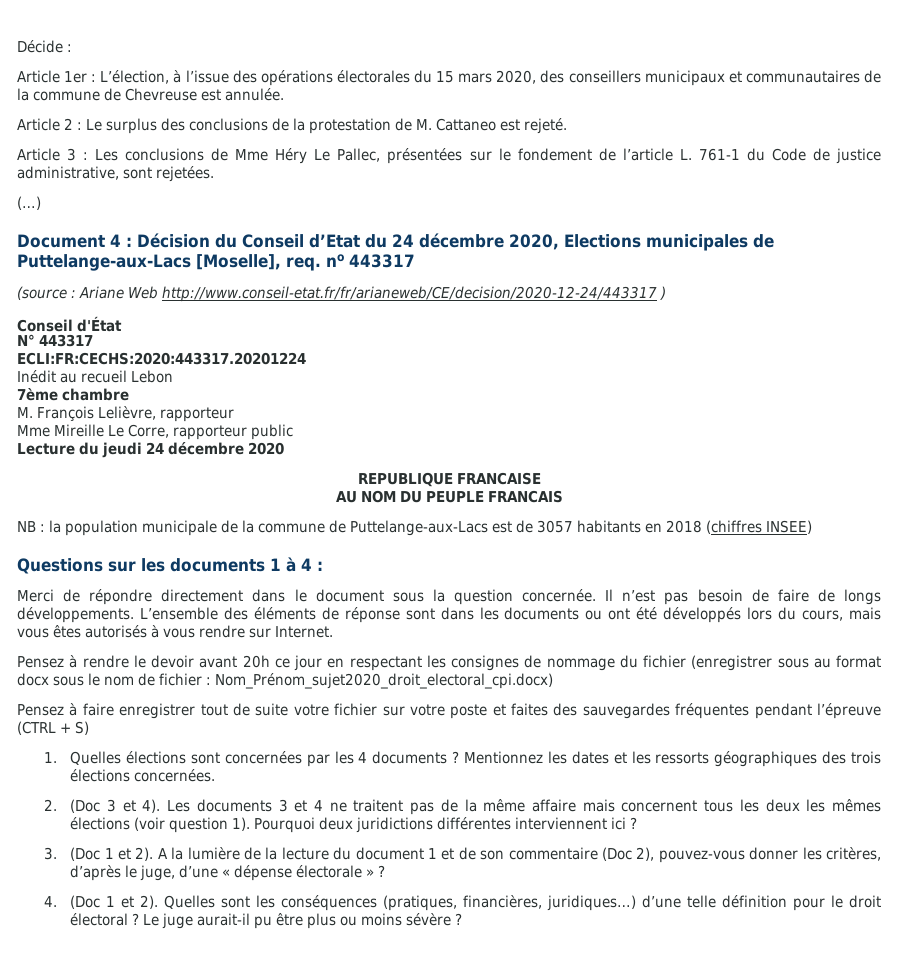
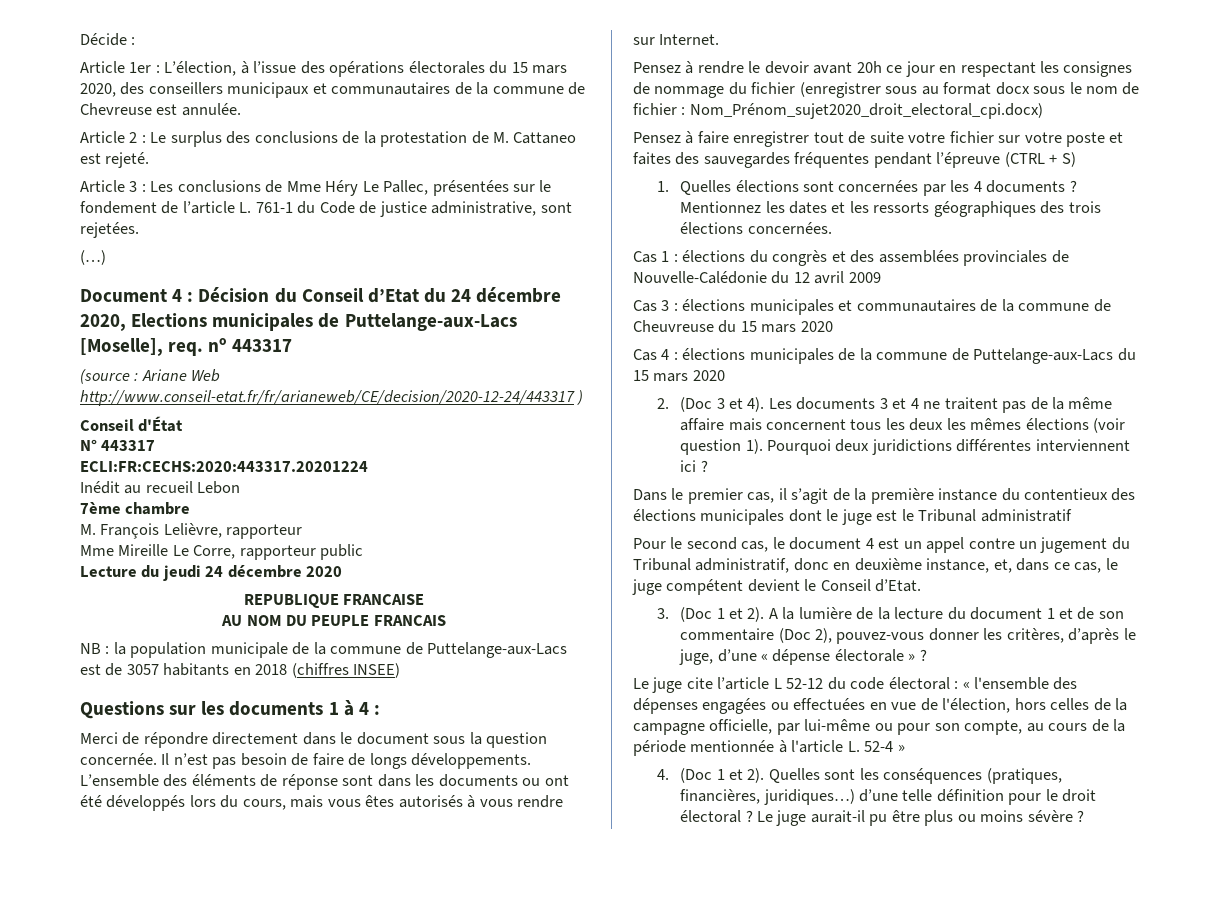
+ Cas 1 : élections du congrès et des assemblées provinciales de Nouvelle-Calédonie du 12 avril 2009
+ Cas 3 : élections municipales et communautaires de la commune de Cheuvreuse du 15 mars 2020
+ Cas 4 : élections municipales de la commune de Puttelange-aux-Lacs du 15 mars 2020
+ Dans le premier cas, il s’agit de la première instance du contentieux des élections municipales dont le juge est le Tribunal administratif
+ Pour le second cas, le document 4 est un appel contre un jugement du Tribunal administratif, donc en deuxième instance, et, dans ce cas, le juge compétent devient le Conseil d’Etat.
+ Le juge cite l’article L 52-12 du code électoral : « l'ensemble des dépenses engagées ou effectuées en vue de l'élection, hors celles de la campagne officielle, par lui-même ou pour son compte, au cours de la période mentionnée à l'article L. 52-4 »

